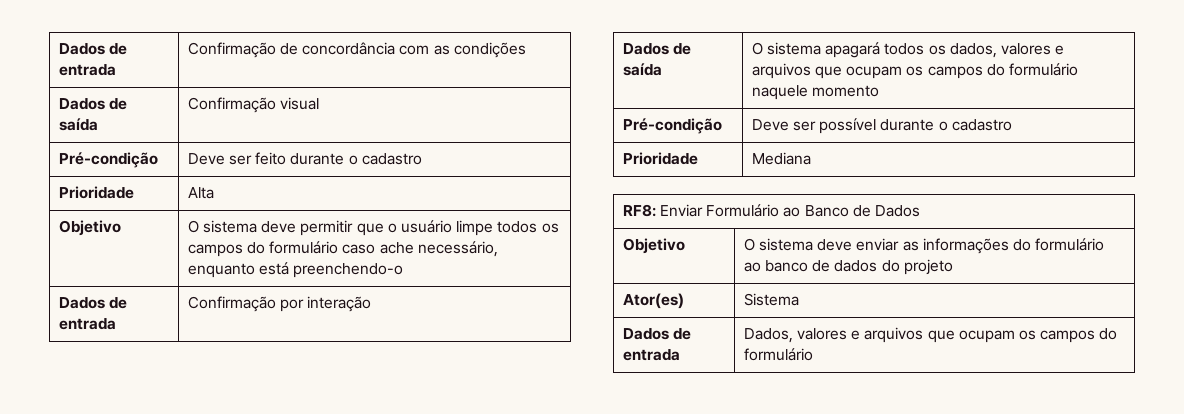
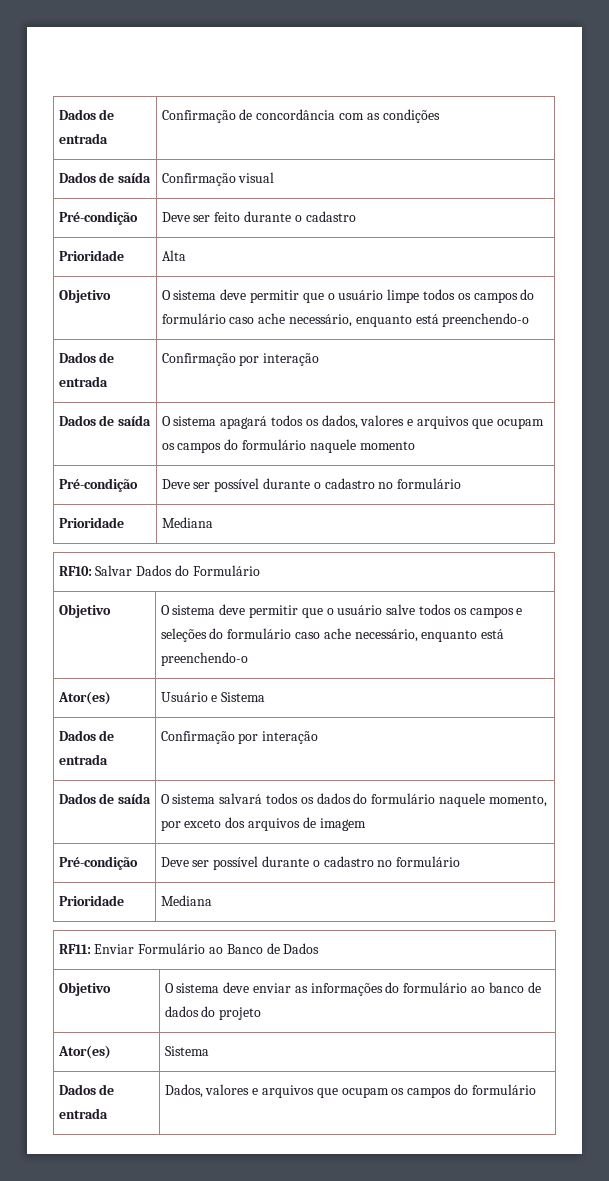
  Dados de saída | O sistema apagará todos os dados, valores e arquivos que ocupam os campos do formulário naquele momento
- Pré-condição | Deve ser possível durante o cadastro
+ Pré-condição | Deve ser possível durante o cadastro no formulário
  Prioridade | Mediana
- RF8: Enviar Formulário ao Banco de Dados
+ RF10: Salvar Dados do Formulário
+ Objetivo | O sistema deve permitir que o usuário salve todos os campos e seleções do formulário caso ache necessário, enquanto está preenchendo-o
+ Ator(es) | Usuário e Sistema
+ Dados de entrada | Confirmação por interação
+ Dados de saída | O sistema salvará todos os dados do formulário naquele momento, por exceto dos arquivos de imagem
+ Pré-condição | Deve ser possível durante o cadastro no formulário
+ Prioridade | Mediana
+ RF11: Enviar Formulário ao Banco de Dados

